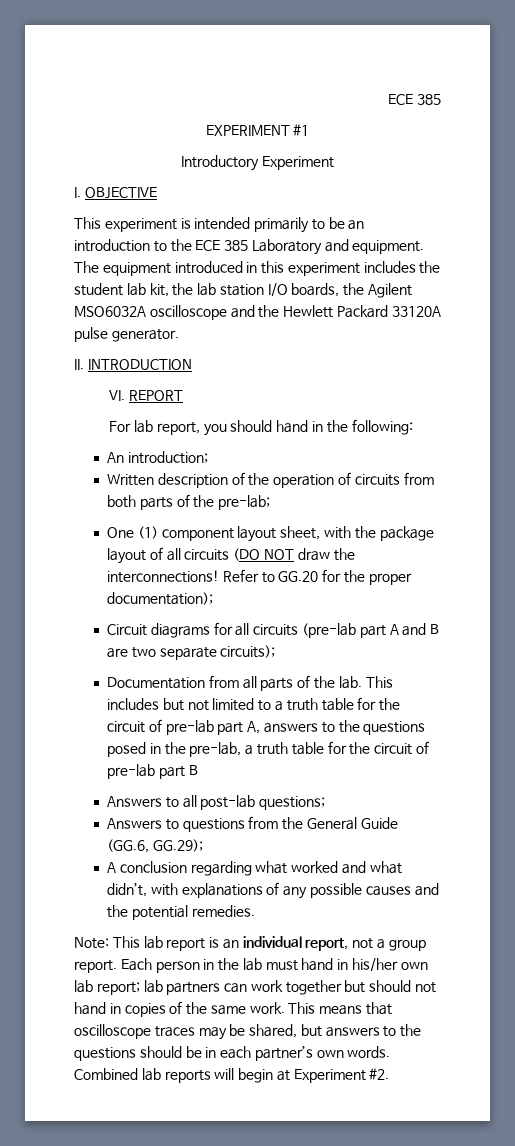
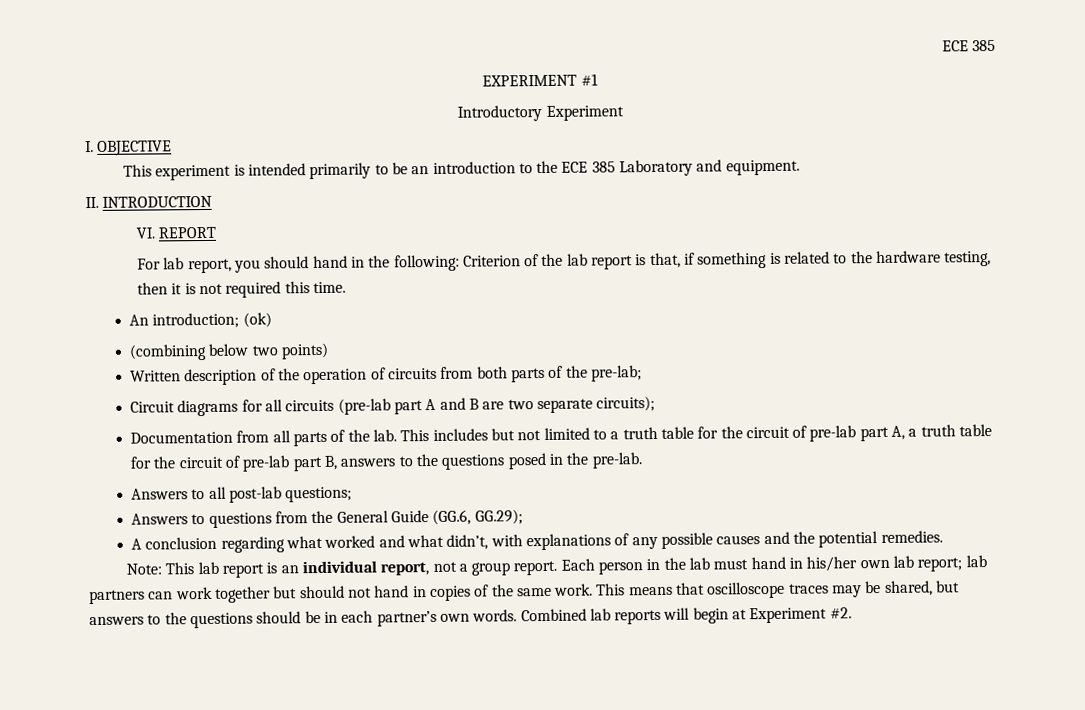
- The equipment introduced in this experiment includes the student lab kit, the lab station I/O boards, the Agilent MSO6032A oscilloscope and the Hewlett Packard 33120A pulse generator.
- For lab report, you should hand in the following:
- An introduction;
+ For lab report, you should hand in the following: Criterion of the lab report is that, if something is related to the hardware testing, then it is not required this time.
+ An introduction; (ok)
+ (combining below two points)
- One (1) component layout sheet, with the package layout of all circuits (DO NOT draw the interconnections! Refer to GG.20 for the proper documentation);
- This includes but not limited to a truth table for the circuit of pre-lab part A, answers to the questions posed in the pre-lab, a truth table for the circuit of pre-lab part B
+ This includes but not limited to a truth table for the circuit of pre-lab part A, a truth table for the circuit of pre-lab part B, answers to the questions posed in the pre-lab.

